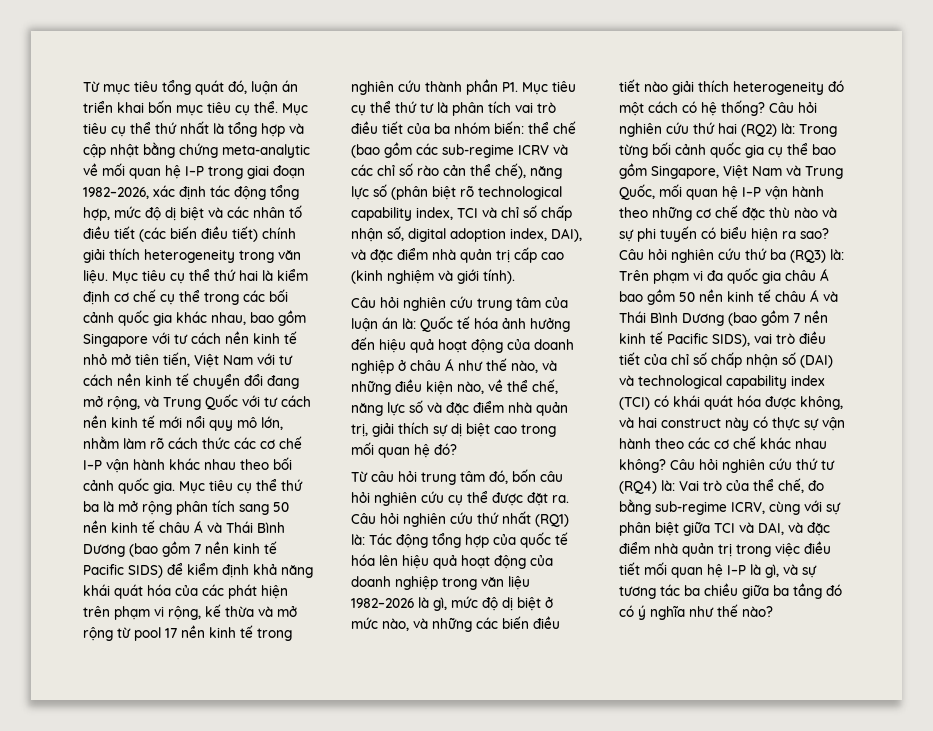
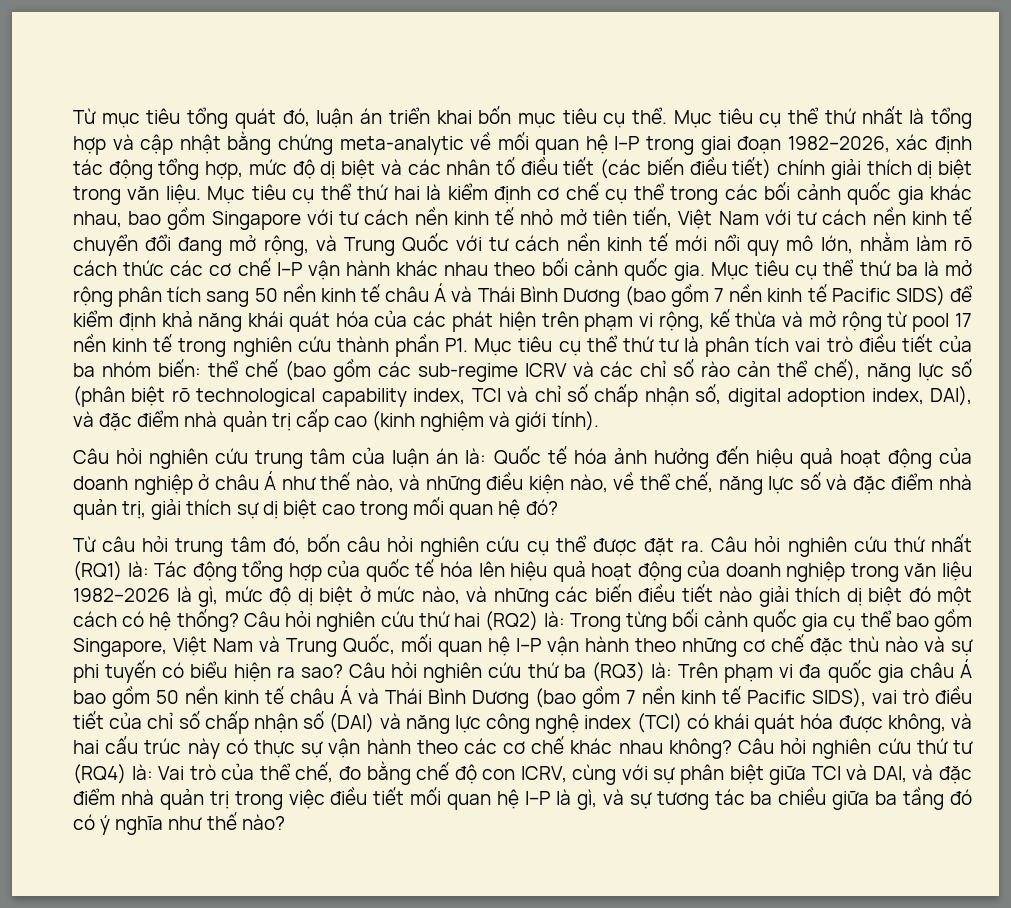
- Mục tiêu cụ thể thứ nhất là tổng hợp và cập nhật bằng chứng meta-analytic về mối quan hệ I–P trong giai đoạn 1982–2026, xác định tác động tổng hợp, mức độ dị biệt và các nhân tố điều tiết (các biến điều tiết) chính giải thích heterogeneity trong văn liệu.
+ Mục tiêu cụ thể thứ nhất là tổng hợp và cập nhật bằng chứng meta-analytic về mối quan hệ I–P trong giai đoạn 1982–2026, xác định tác động tổng hợp, mức độ dị biệt và các nhân tố điều tiết (các biến điều tiết) chính giải thích dị biệt trong văn liệu.
- Câu hỏi nghiên cứu thứ nhất (RQ1) là: Tác động tổng hợp của quốc tế hóa lên hiệu quả hoạt động của doanh nghiệp trong văn liệu 1982–2026 là gì, mức độ dị biệt ở mức nào, và những các biến điều tiết nào giải thích heterogeneity đó một cách có hệ thống?
+ Câu hỏi nghiên cứu thứ nhất (RQ1) là: Tác động tổng hợp của quốc tế hóa lên hiệu quả hoạt động của doanh nghiệp trong văn liệu 1982–2026 là gì, mức độ dị biệt ở mức nào, và những các biến điều tiết nào giải thích dị biệt đó một cách có hệ thống?
- Trên phạm vi đa quốc gia châu Á bao gồm 50 nền kinh tế châu Á và Thái Bình Dương (bao gồm 7 nền kinh tế Pacific SIDS), vai trò điều tiết của chỉ số chấp nhận số (DAI) và technological capability index (TCI) có khái quát hóa được không, và hai construct này có thực sự vận hành theo các cơ chế khác nhau không?
+ Trên phạm vi đa quốc gia châu Á bao gồm 50 nền kinh tế châu Á và Thái Bình Dương (bao gồm 7 nền kinh tế Pacific SIDS), vai trò điều tiết của chỉ số chấp nhận số (DAI) và năng lực công nghệ index (TCI) có khái quát hóa được không, và hai cấu trúc này có thực sự vận hành theo các cơ chế khác nhau không?
- Câu hỏi nghiên cứu thứ tư (RQ4) là: Vai trò của thể chế, đo bằng sub-regime ICRV, cùng với sự phân biệt giữa TCI và DAI, và đặc điểm nhà quản trị trong việc điều tiết mối quan hệ I–P là gì, và sự tương tác ba chiều giữa ba tầng đó có ý nghĩa như thế nào?
+ Câu hỏi nghiên cứu thứ tư (RQ4) là: Vai trò của thể chế, đo bằng chế độ con ICRV, cùng với sự phân biệt giữa TCI và DAI, và đặc điểm nhà quản trị trong việc điều tiết mối quan hệ I–P là gì, và sự tương tác ba chiều giữa ba tầng đó có ý nghĩa như thế nào?

